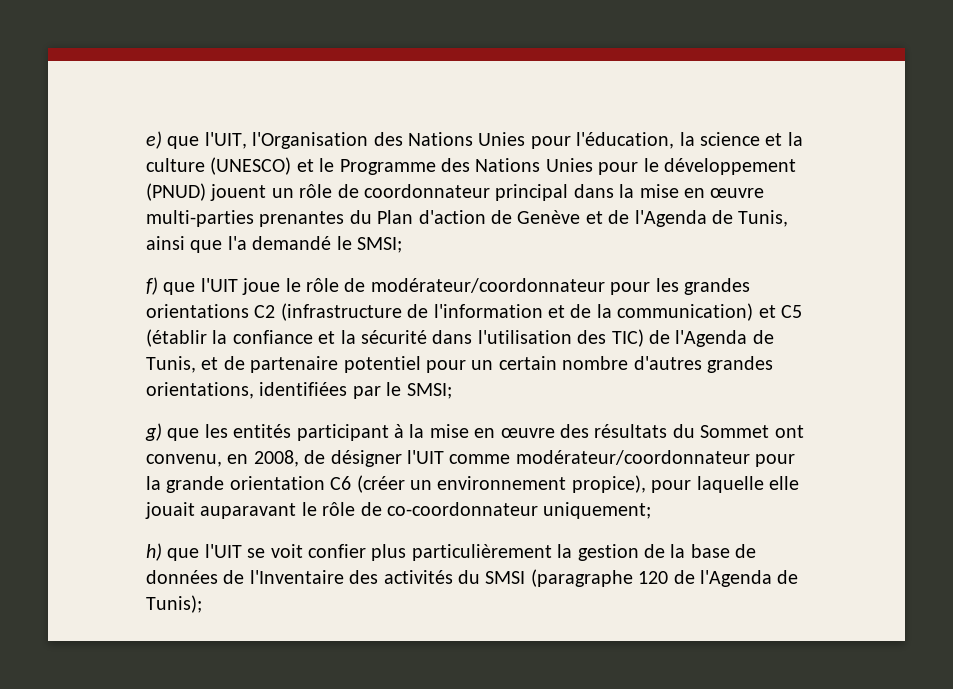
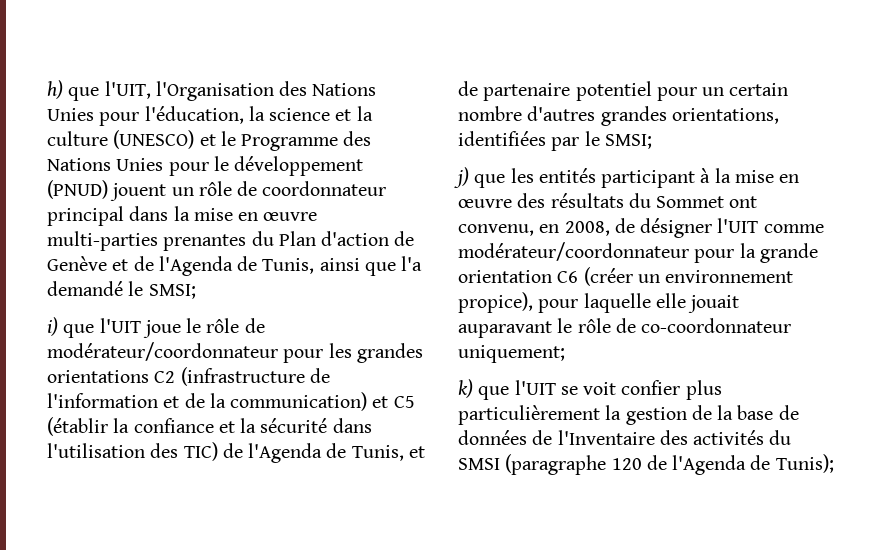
- e) que l'UIT, l'Organisation des Nations Unies pour l'éducation, la science et la culture (UNESCO) et le Programme des Nations Unies pour le développement (PNUD) jouent un rôle de coordonnateur principal dans la mise en œuvre multi-parties prenantes du Plan d'action de Genève et de l'Agenda de Tunis, ainsi que l'a demandé le SMSI;
+ h) que l'UIT, l'Organisation des Nations Unies pour l'éducation, la science et la culture (UNESCO) et le Programme des Nations Unies pour le développement (PNUD) jouent un rôle de coordonnateur principal dans la mise en œuvre multi-parties prenantes du Plan d'action de Genève et de l'Agenda de Tunis, ainsi que l'a demandé le SMSI;
- f) que l'UIT joue le rôle de modérateur/coordonnateur pour les grandes orientations C2 (infrastructure de l'information et de la communication) et C5 (établir la confiance et la sécurité dans l'utilisation des TIC) de l'Agenda de Tunis, et de partenaire potentiel pour un certain nombre d'autres grandes orientations, identifiées par le SMSI;
+ i) que l'UIT joue le rôle de modérateur/coordonnateur pour les grandes orientations C2 (infrastructure de l'information et de la communication) et C5 (établir la confiance et la sécurité dans l'utilisation des TIC) de l'Agenda de Tunis, et de partenaire potentiel pour un certain nombre d'autres grandes orientations, identifiées par le SMSI;
- g) que les entités participant à la mise en œuvre des résultats du Sommet ont convenu, en 2008, de désigner l'UIT comme modérateur/coordonnateur pour la grande orientation C6 (créer un environnement propice), pour laquelle elle jouait auparavant le rôle de co-coordonnateur uniquement;
+ j) que les entités participant à la mise en œuvre des résultats du Sommet ont convenu, en 2008, de désigner l'UIT comme modérateur/coordonnateur pour la grande orientation C6 (créer un environnement propice), pour laquelle elle jouait auparavant le rôle de co-coordonnateur uniquement;
- h) que l'UIT se voit confier plus particulièrement la gestion de la base de données de l'Inventaire des activités du SMSI (paragraphe 120 de l'Agenda de Tunis);
+ k) que l'UIT se voit confier plus particulièrement la gestion de la base de données de l'Inventaire des activités du SMSI (paragraphe 120 de l'Agenda de Tunis);

